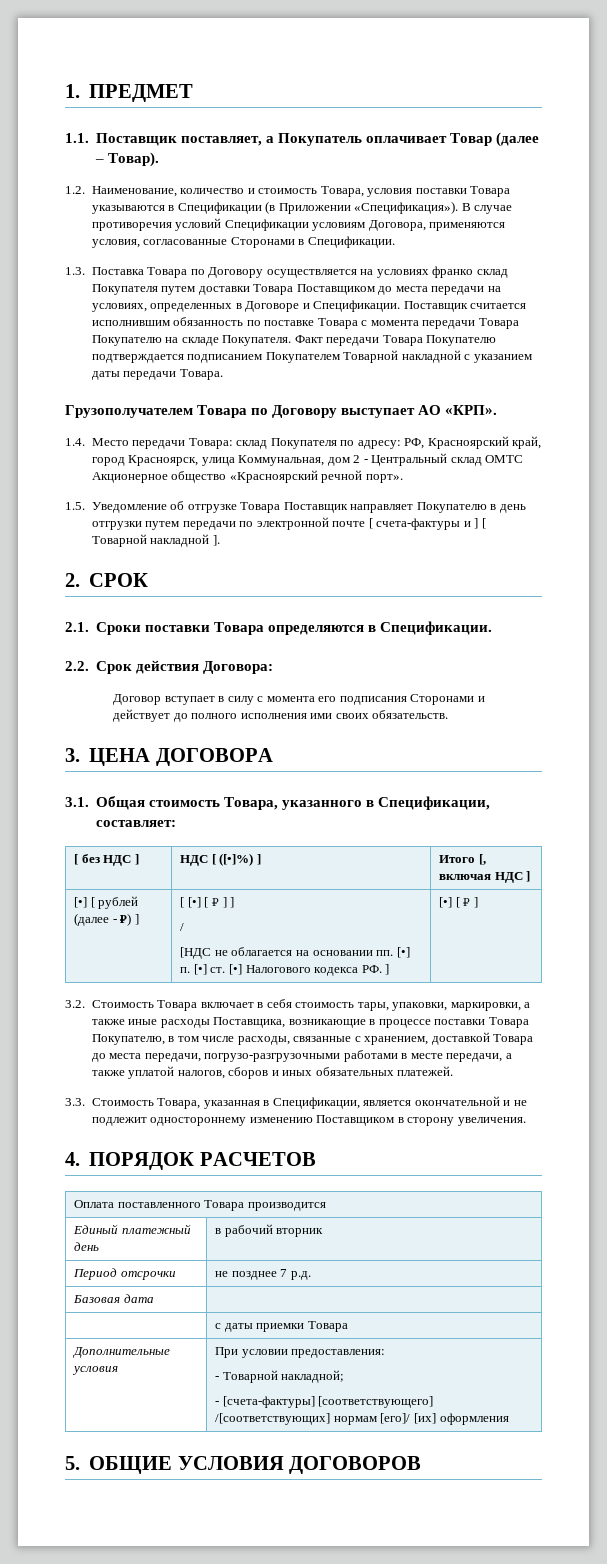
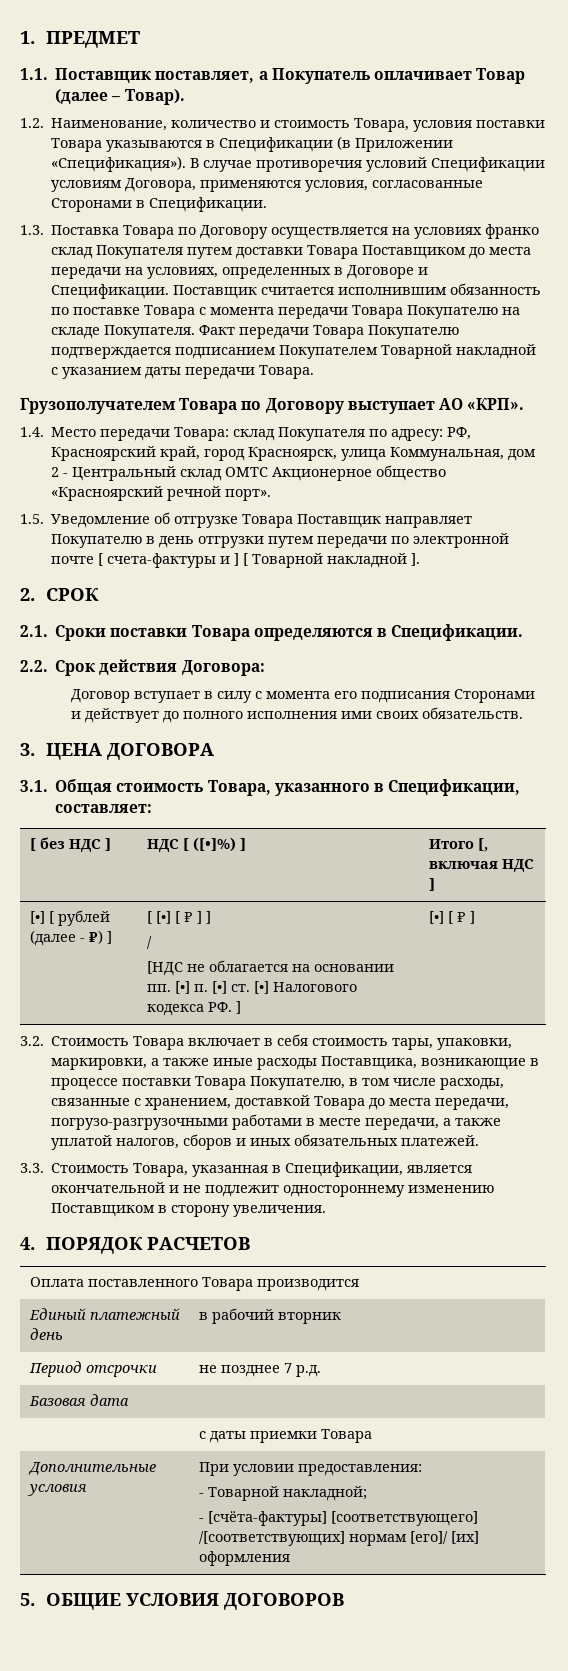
  Дополнительные условия | При условии предоставления:
  - Товарной накладной;
- - [счета-фактуры] [соответствующего] /[соответствующих] нормам [его]/ [их] оформления
+ - [счёта-фактуры] [соответствующего] /[соответствующих] нормам [его]/ [их] оформления

